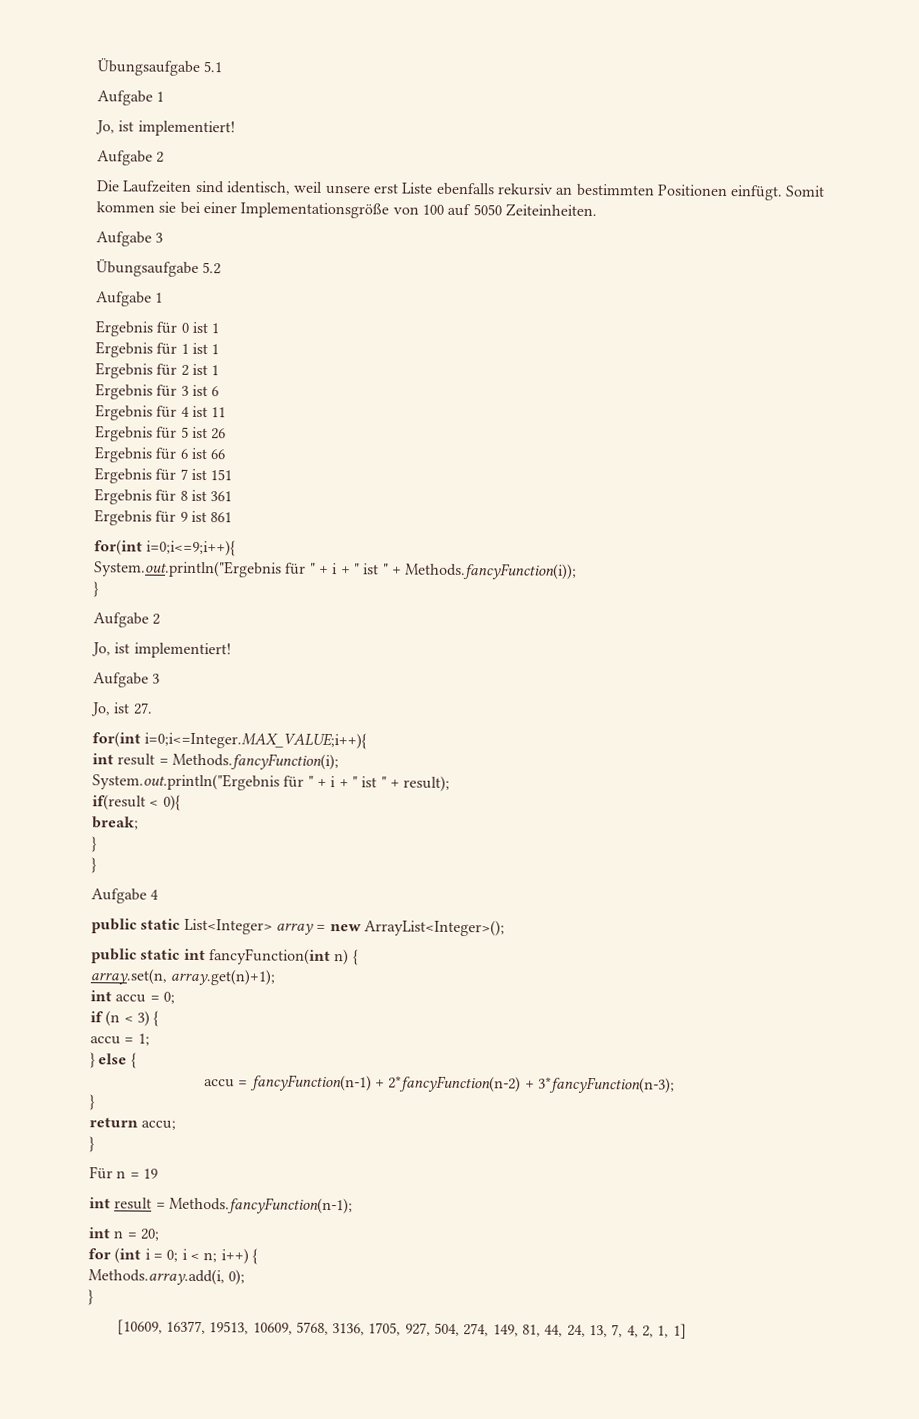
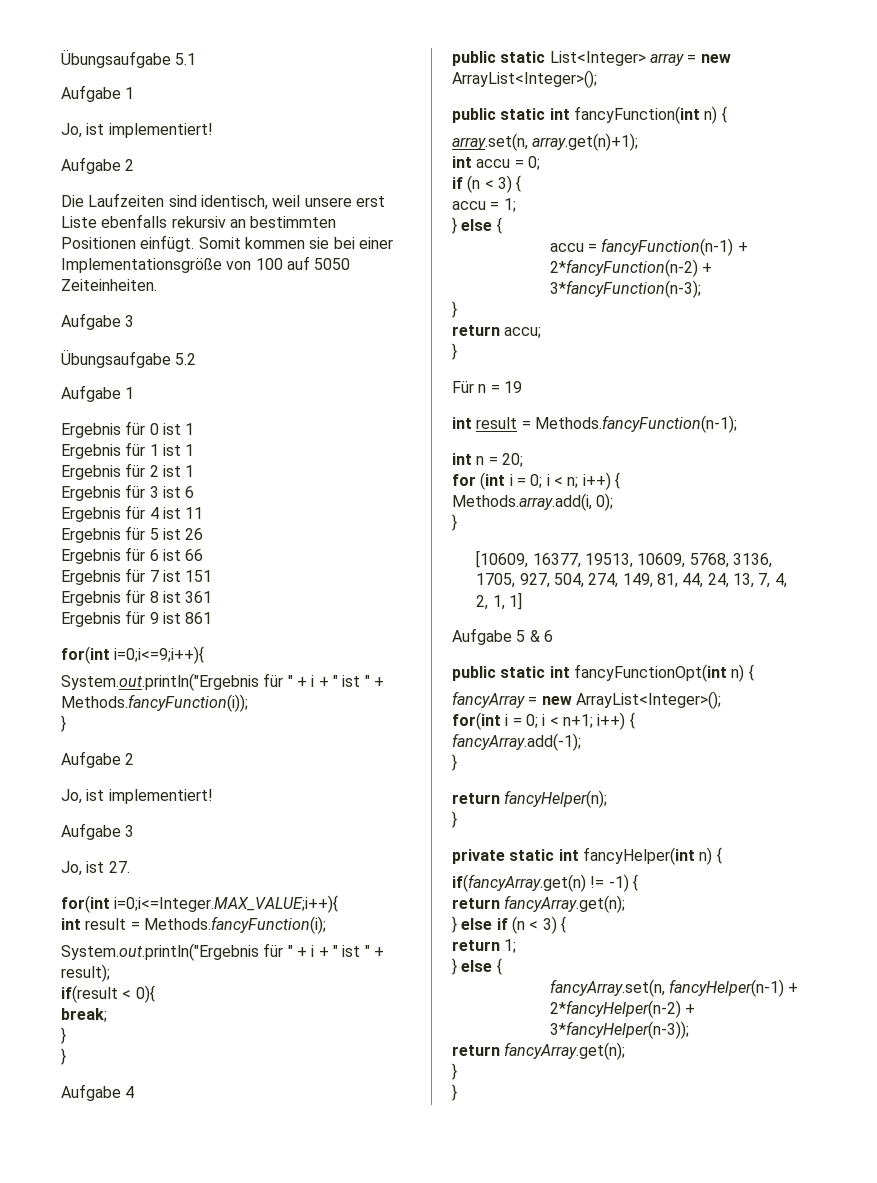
+ Aufgabe 5 & 6
+ public static int fancyFunctionOpt(int n) {
+ fancyArray = new ArrayList<Integer>();
+ for(int i = 0; i < n+1; i++) {
+ fancyArray.add(-1);
+ }
+ return fancyHelper(n);
+ }
+ private static int fancyHelper(int n) {
+ if(fancyArray.get(n) != -1) {
+ return fancyArray.get(n);
+ } else if (n < 3) {
+ return 1;
+ } else {
+ fancyArray.set(n, fancyHelper(n-1) + 2*fancyHelper(n-2) + 3*fancyHelper(n-3));
+ return fancyArray.get(n);
+ }
+ }

